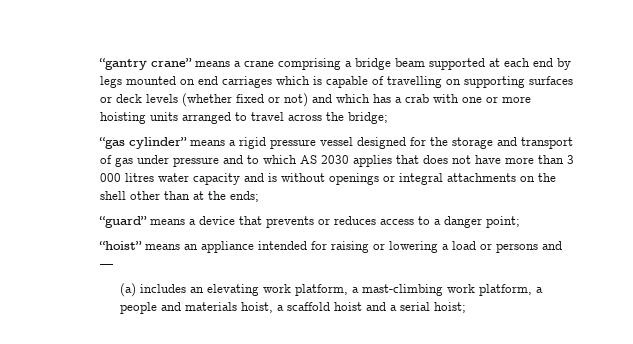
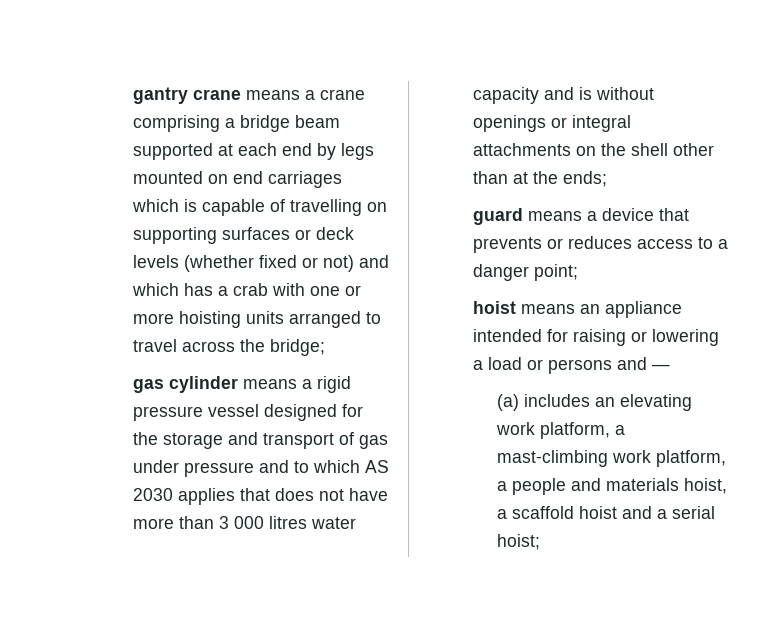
- “gantry crane” means a crane comprising a bridge beam supported at each end by legs mounted on end carriages which is capable of travelling on supporting surfaces or deck levels (whether fixed or not) and which has a crab with one or more hoisting units arranged to travel across the bridge;
+ gantry crane means a crane comprising a bridge beam supported at each end by legs mounted on end carriages which is capable of travelling on supporting surfaces or deck levels (whether fixed or not) and which has a crab with one or more hoisting units arranged to travel across the bridge;
- “gas cylinder” means a rigid pressure vessel designed for the storage and transport of gas under pressure and to which AS 2030 applies that does not have more than 3 000 litres water capacity and is without openings or integral attachments on the shell other than at the ends;
+ gas cylinder means a rigid pressure vessel designed for the storage and transport of gas under pressure and to which AS 2030 applies that does not have more than 3 000 litres water capacity and is without openings or integral attachments on the shell other than at the ends;
- “guard” means a device that prevents or reduces access to a danger point;
+ guard means a device that prevents or reduces access to a danger point;
- “hoist” means an appliance intended for raising or lowering a load or persons and —
+ hoist means an appliance intended for raising or lowering a load or persons and —

